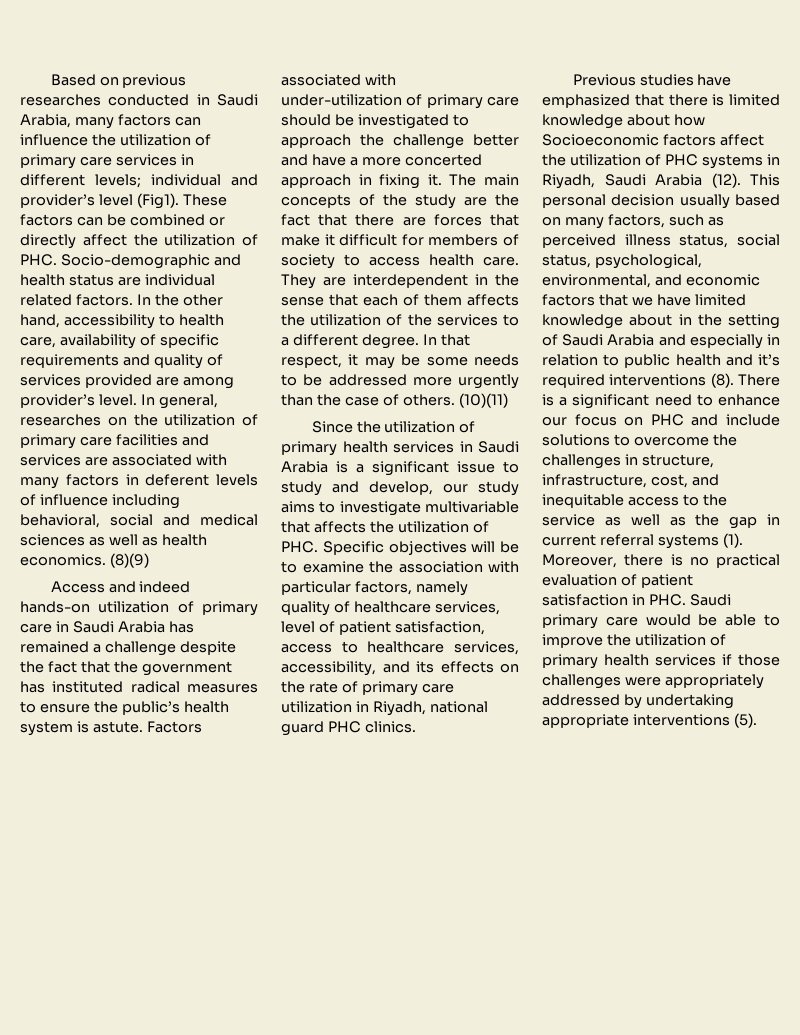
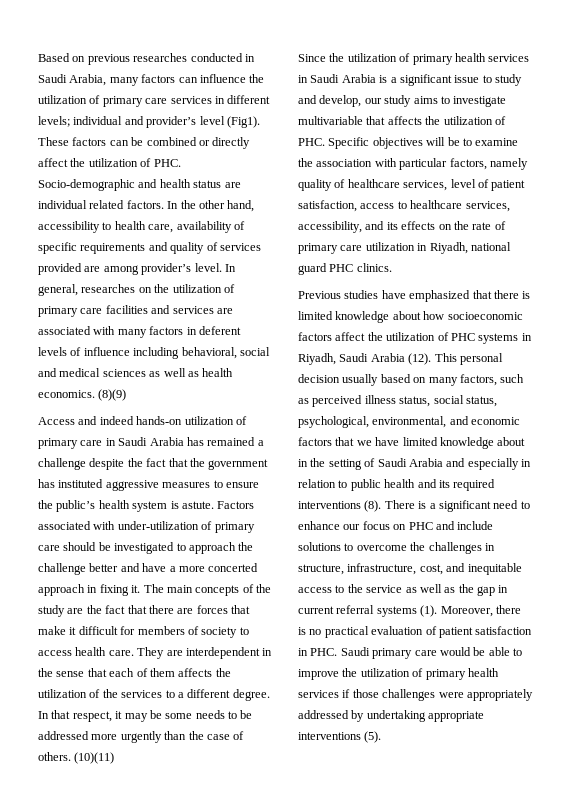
- Access and indeed hands-on utilization of primary care in Saudi Arabia has remained a challenge despite the fact that the government has instituted radical measures to ensure the public’s health system is astute.
+ Access and indeed hands-on utilization of primary care in Saudi Arabia has remained a challenge despite the fact that the government has instituted aggressive measures to ensure the public’s health system is astute.
- Previous studies have emphasized that there is limited knowledge about how Socioeconomic factors affect the utilization of PHC systems in Riyadh, Saudi Arabia (12).
+ Previous studies have emphasized that there is limited knowledge about how socioeconomic factors affect the utilization of PHC systems in Riyadh, Saudi Arabia (12).
- This personal decision usually based on many factors, such as perceived illness status, social status, psychological, environmental, and economic factors that we have limited knowledge about in the setting of Saudi Arabia and especially in relation to public health and it’s required interventions (8).
+ This personal decision usually based on many factors, such as perceived illness status, social status, psychological, environmental, and economic factors that we have limited knowledge about in the setting of Saudi Arabia and especially in relation to public health and its required interventions (8).

